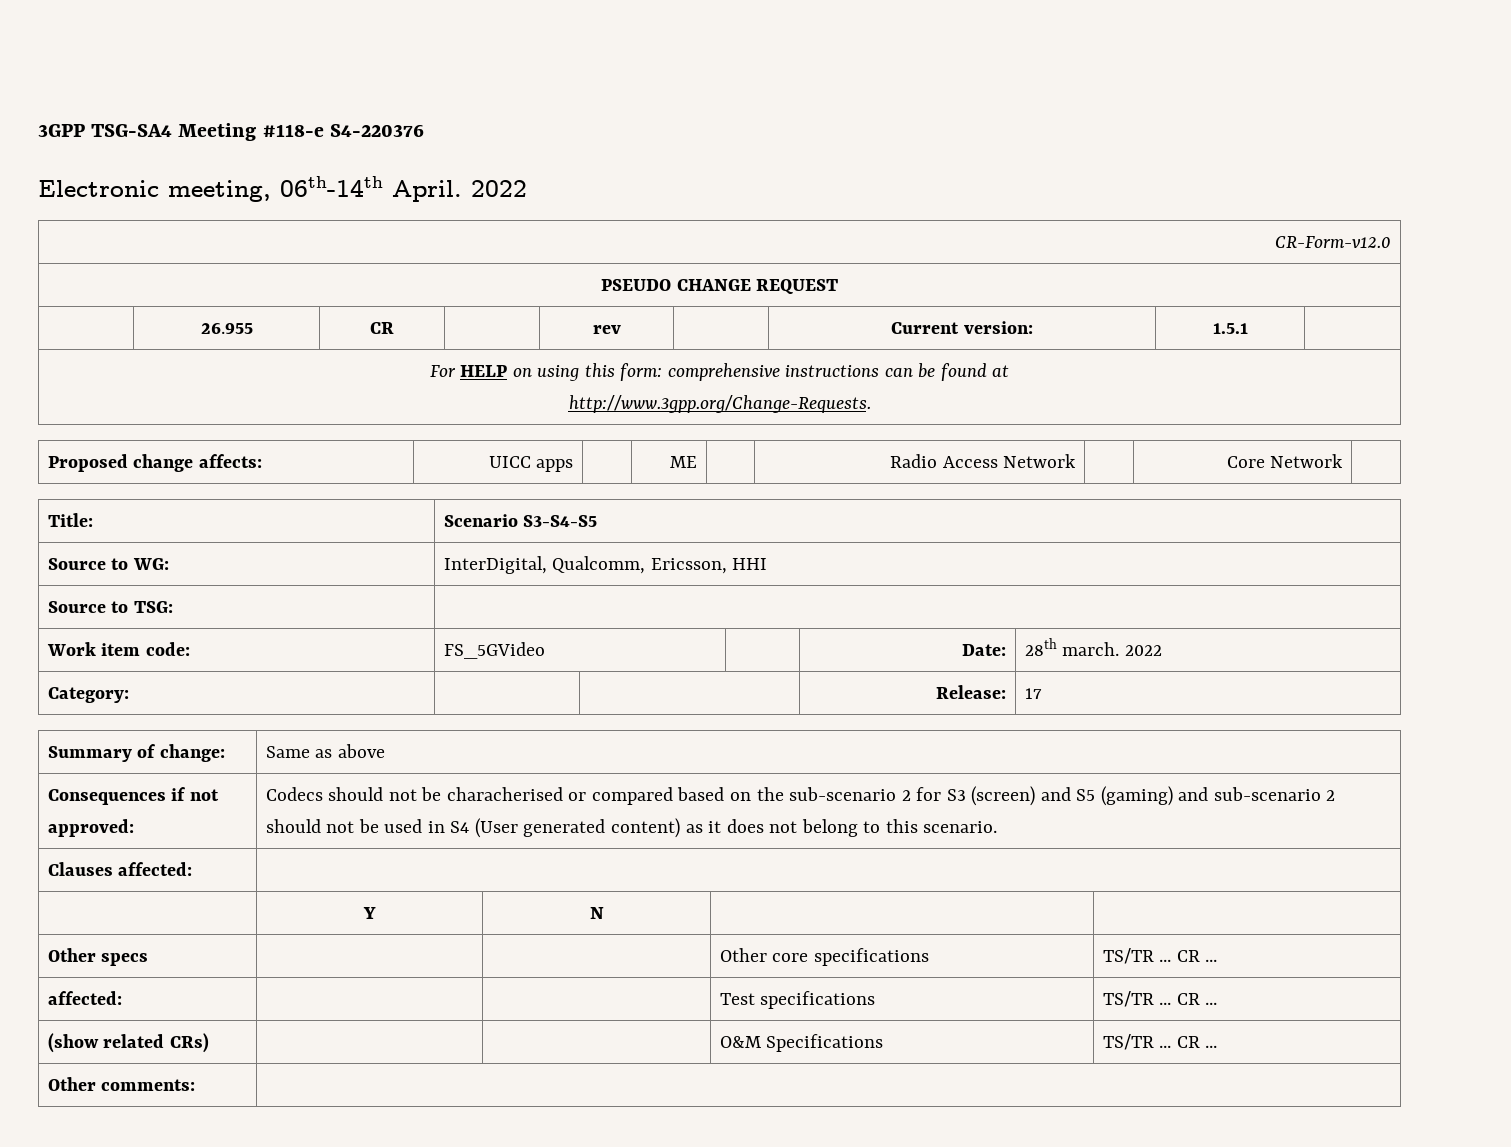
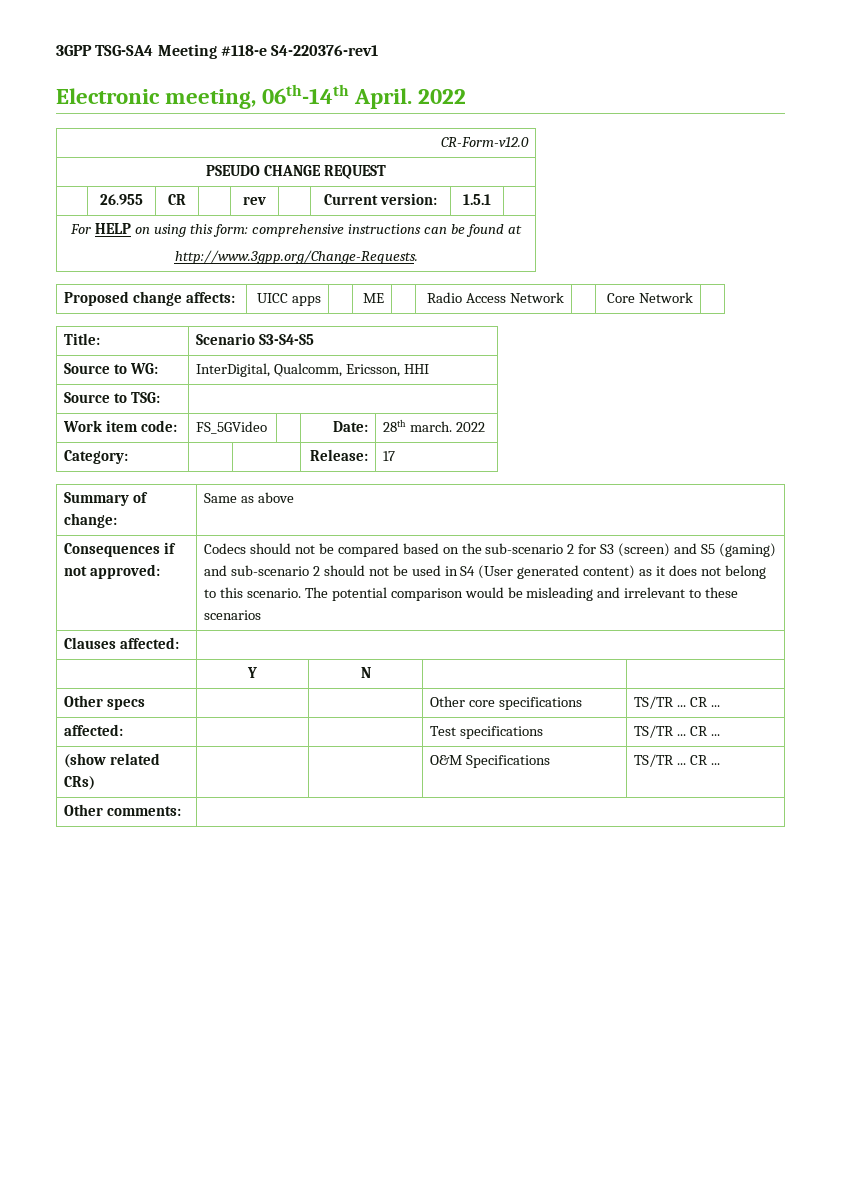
- 3GPP TSG-SA4 Meeting #118-e S4-220376
+ 3GPP TSG-SA4 Meeting #118-e S4-220376-rev1
- Codecs should not be characherised or compared based on the sub-scenario 2 for S3 (screen) and S5 (gaming) and sub-scenario 2 should not be used in S4 (User generated content) as it does not belong to this scenario.
+ Codecs should not be compared based on the sub-scenario 2 for S3 (screen) and S5 (gaming) and sub-scenario 2 should not be used in S4 (User generated content) as it does not belong to this scenario. The potential comparison would be misleading and irrelevant to these scenarios

